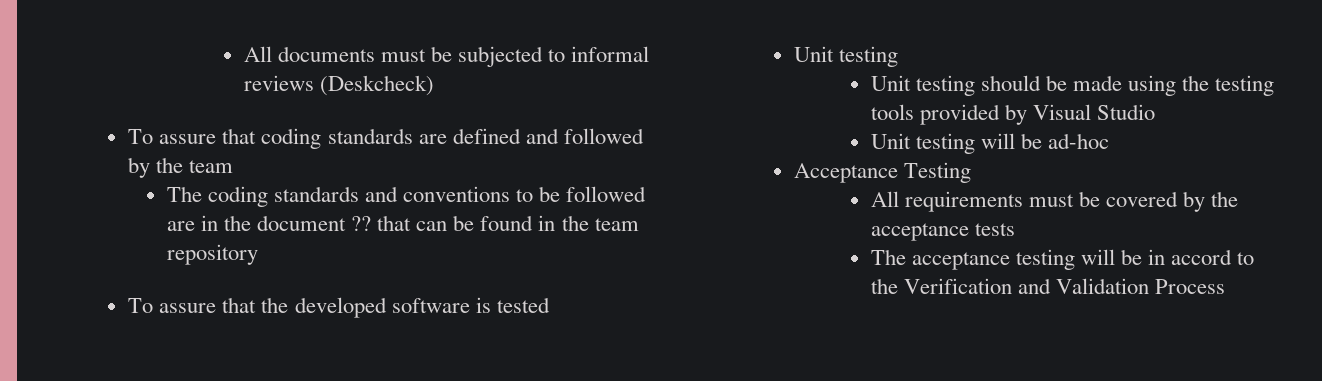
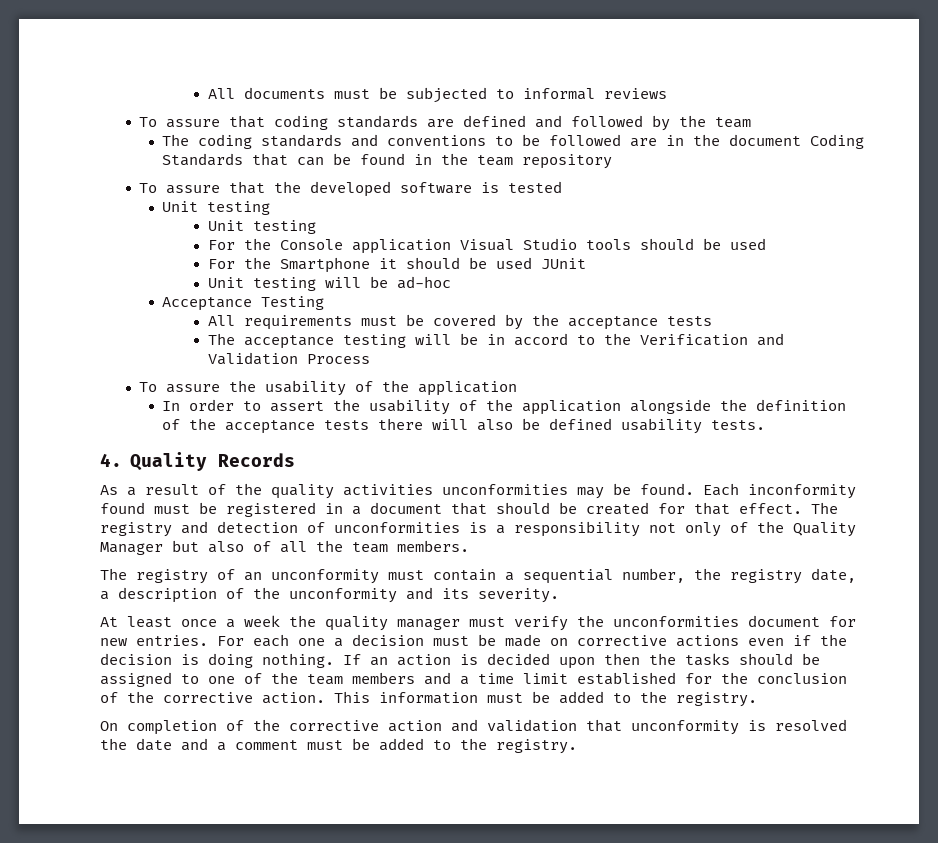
- All documents must be subjected to informal reviews (Deskcheck)
+ All documents must be subjected to informal reviews
- The coding standards and conventions to be followed are in the document ?? that can be found in the team repository
+ The coding standards and conventions to be followed are in the document Coding Standards that can be found in the team repository
  To assure that the developed software is tested
  Unit testing
- Unit testing should be made using the testing tools provided by Visual Studio
+ Unit testing
+ For the Console application Visual Studio tools should be used
+ For the Smartphone it should be used JUnit
+ To assure the usability of the application
+ In order to assert the usability of the application alongside the definition of the acceptance tests there will also be defined usability tests.
+ 4. Quality Records
+ As a result of the quality activities unconformities may be found. Each inconformity found must be registered in a document that should be created for that effect. The registry and detection of unconformities is a responsibility not only of the Quality Manager but also of all the team members.
+ The registry of an unconformity must contain a sequential number, the registry date, a description of the unconformity and its severity.
+ At least once a week the quality manager must verify the unconformities document for new entries. For each one a decision must be made on corrective actions even if the decision is doing nothing. If an action is decided upon then the tasks should be assigned to one of the team members and a time limit established for the conclusion of the corrective action. This information must be added to the registry.
+ On completion of the corrective action and validation that unconformity is resolved the date and a comment must be added to the registry.

